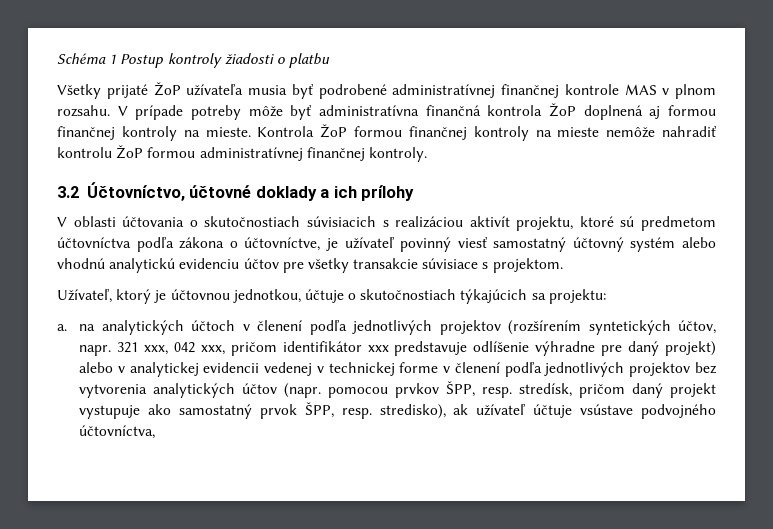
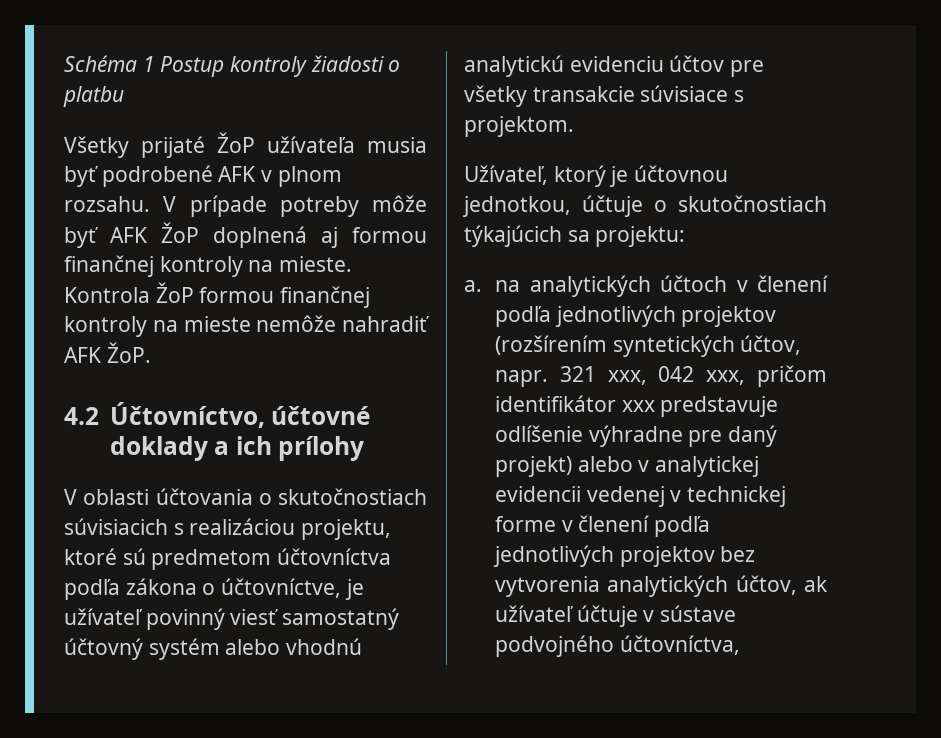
- Všetky prijaté ŽoP užívateľa musia byť podrobené administratívnej finančnej kontrole MAS v plnom rozsahu.
+ Všetky prijaté ŽoP užívateľa musia byť podrobené AFK v plnom rozsahu.
- V prípade potreby môže byť administratívna finančná kontrola ŽoP doplnená aj formou finančnej kontroly na mieste.
+ V prípade potreby môže byť AFK ŽoP doplnená aj formou finančnej kontroly na mieste.
- Kontrola ŽoP formou finančnej kontroly na mieste nemôže nahradiť kontrolu ŽoP formou administratívnej finančnej kontroly.
- 3.2 Účtovníctvo, účtovné doklady a ich prílohy
+ Kontrola ŽoP formou finančnej kontroly na mieste nemôže nahradiť AFK ŽoP.
+ 4.2 Účtovníctvo, účtovné doklady a ich prílohy
- V oblasti účtovania o skutočnostiach súvisiacich s realizáciou aktivít projektu, ktoré sú predmetom účtovníctva podľa zákona o účtovníctve, je užívateľ povinný viesť samostatný účtovný systém alebo vhodnú analytickú evidenciu účtov pre všetky transakcie súvisiace s projektom.
+ V oblasti účtovania o skutočnostiach súvisiacich s realizáciou projektu, ktoré sú predmetom účtovníctva podľa zákona o účtovníctve, je užívateľ povinný viesť samostatný účtovný systém alebo vhodnú analytickú evidenciu účtov pre všetky transakcie súvisiace s projektom.
- 321 xxx, 042 xxx, pričom identifikátor xxx predstavuje odlíšenie výhradne pre daný projekt) alebo v analytickej evidencii vedenej v technickej forme v členení podľa jednotlivých projektov bez vytvorenia analytických účtov (napr. pomocou prvkov ŠPP, resp. stredísk, pričom daný projekt vystupuje ako samostatný prvok ŠPP, resp. stredisko), ak užívateľ účtuje vsústave podvojného účtovníctva,
+ 321 xxx, 042 xxx, pričom identifikátor xxx predstavuje odlíšenie výhradne pre daný projekt) alebo v analytickej evidencii vedenej v technickej forme v členení podľa jednotlivých projektov bez vytvorenia analytických účtov, ak užívateľ účtuje v sústave podvojného účtovníctva,

